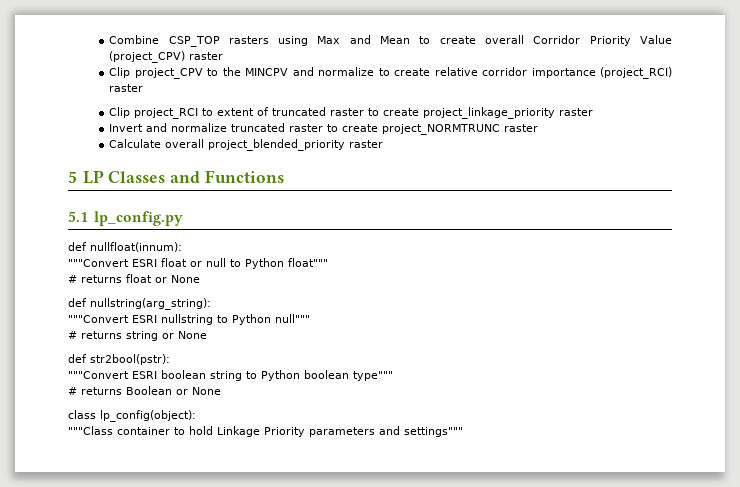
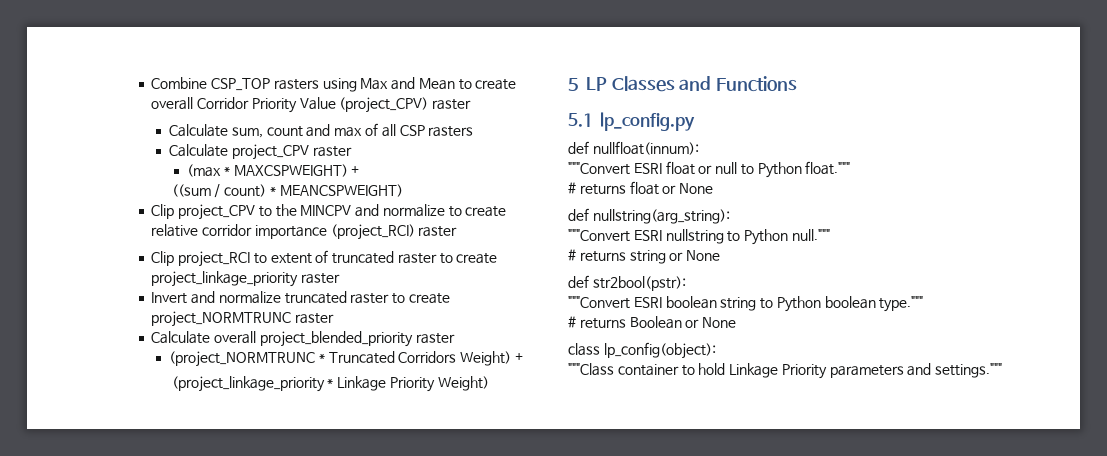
+ Calculate sum, count and max of all CSP rasters
+ Calculate project_CPV raster
+ (max * MAXCSPWEIGHT) +
+ ((sum / count) * MEANCSPWEIGHT)
+ (project_NORMTRUNC * Truncated Corridors Weight) +
+ (project_linkage_priority * Linkage Priority Weight)
- """Convert ESRI float or null to Python float"""
+ """Convert ESRI float or null to Python float."""
- """Convert ESRI nullstring to Python null"""
+ """Convert ESRI nullstring to Python null."""
- """Convert ESRI boolean string to Python boolean type"""
+ """Convert ESRI boolean string to Python boolean type."""
- """Class container to hold Linkage Priority parameters and settings"""
+ """Class container to hold Linkage Priority parameters and settings."""

